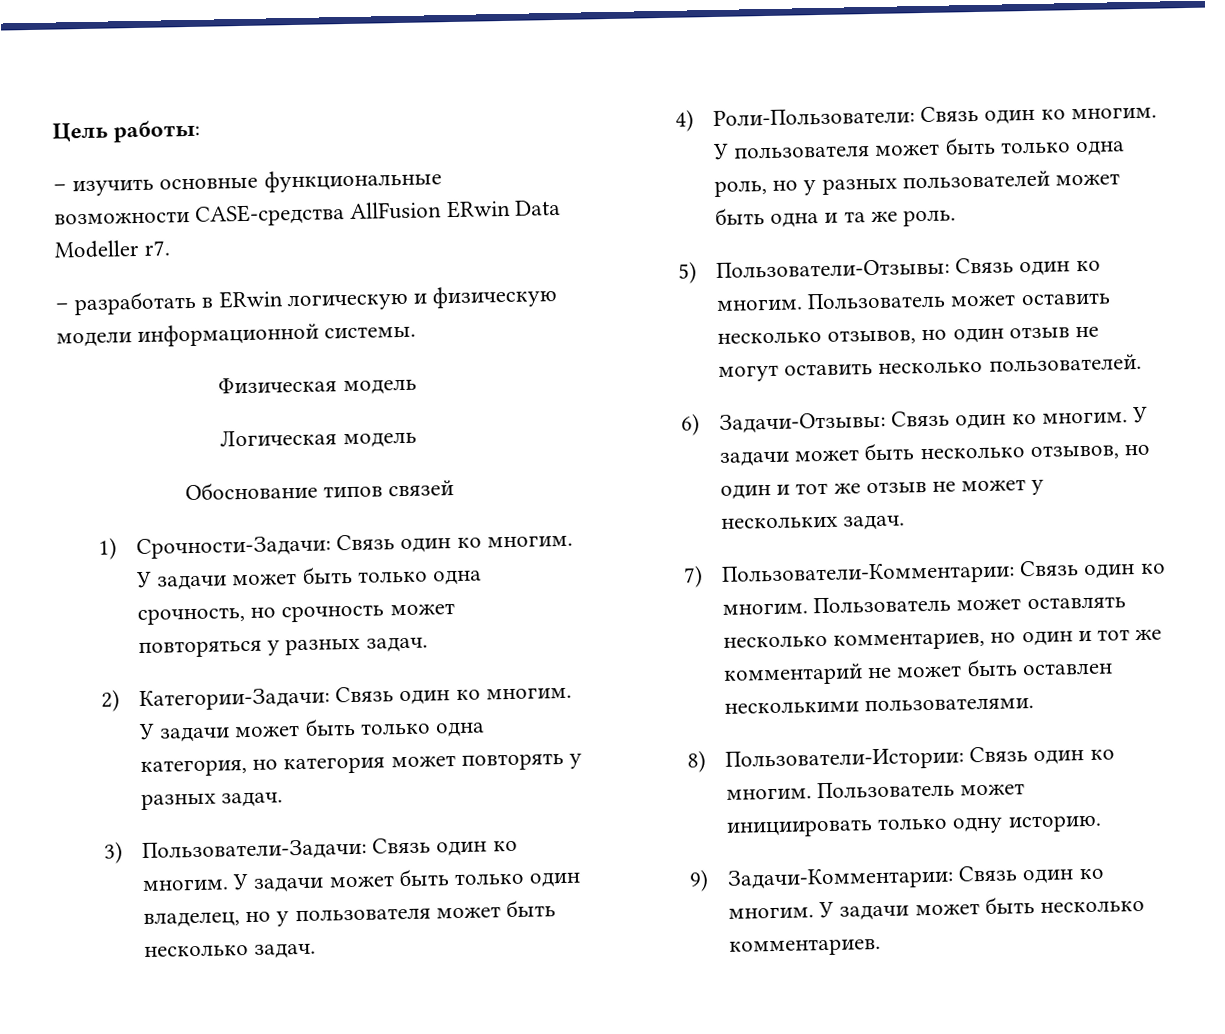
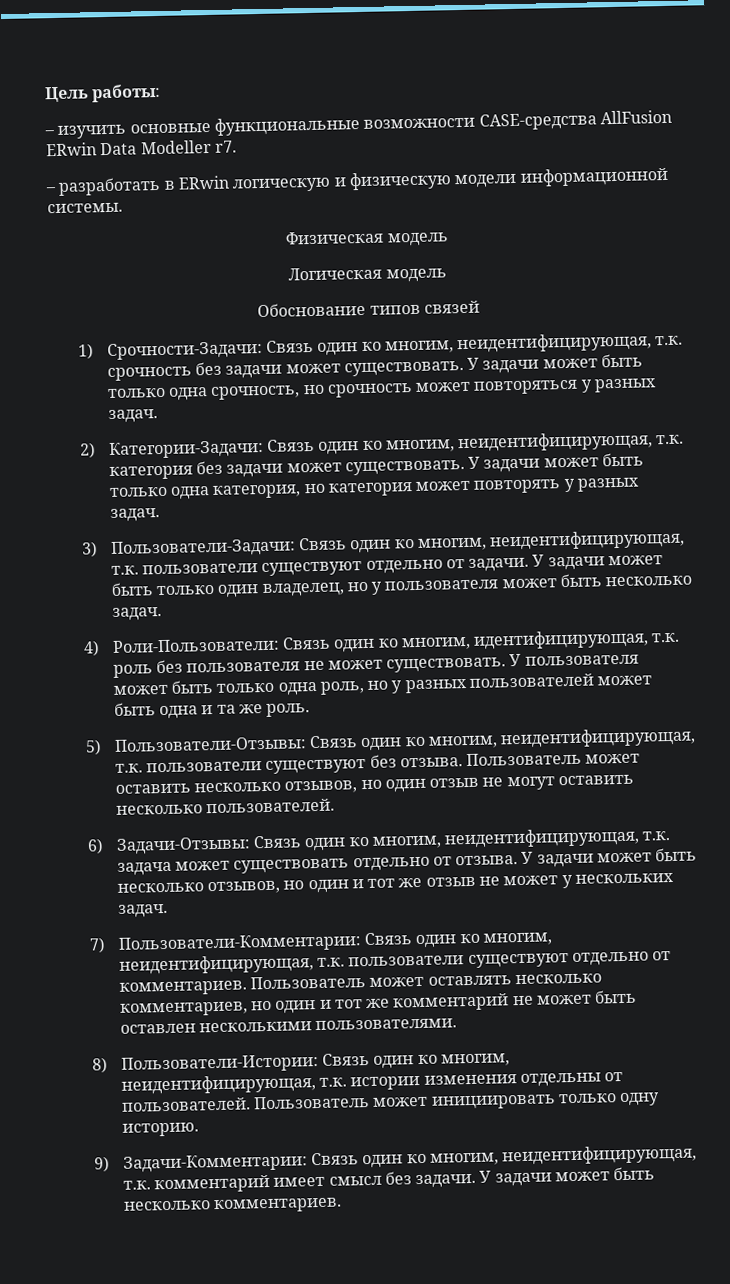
- 1) Срочности-Задачи: Связь один ко многим.
+ 1) Срочности-Задачи: Связь один ко многим, неидентифицирующая, т.к. срочность без задачи может существовать.
- 2) Категории-Задачи: Связь один ко многим.
+ 2) Категории-Задачи: Связь один ко многим, неидентифицирующая, т.к. категория без задачи может существовать.
- 3) Пользователи-Задачи: Связь один ко многим.
+ 3) Пользователи-Задачи: Связь один ко многим, неидентифицирующая, т.к. пользователи существуют отдельно от задачи.
- 4) Роли-Пользователи: Связь один ко многим.
+ 4) Роли-Пользователи: Связь один ко многим, идентифицирующая, т.к. роль без пользователя не может существовать.
- 5) Пользователи-Отзывы: Связь один ко многим.
+ 5) Пользователи-Отзывы: Связь один ко многим, неидентифицирующая, т.к. пользователи существуют без отзыва.
- 6) Задачи-Отзывы: Связь один ко многим.
+ 6) Задачи-Отзывы: Связь один ко многим, неидентифицирующая, т.к. задача может существовать отдельно от отзыва.
- 7) Пользователи-Комментарии: Связь один ко многим.
+ 7) Пользователи-Комментарии: Связь один ко многим, неидентифицирующая, т.к. пользователи существуют отдельно от комментариев.
- 8) Пользователи-Истории: Связь один ко многим.
+ 8) Пользователи-Истории: Связь один ко многим, неидентифицирующая, т.к. истории изменения отдельны от пользователей.
- 9) Задачи-Комментарии: Связь один ко многим.
+ 9) Задачи-Комментарии: Связь один ко многим, неидентифицирующая, т.к. комментарий имеет смысл без задачи.

